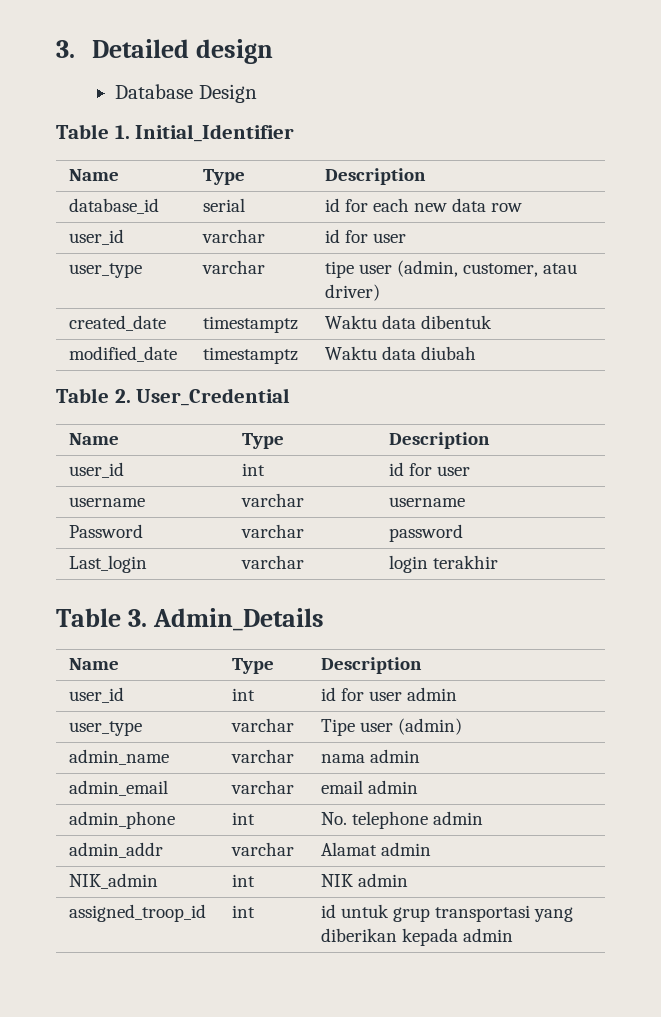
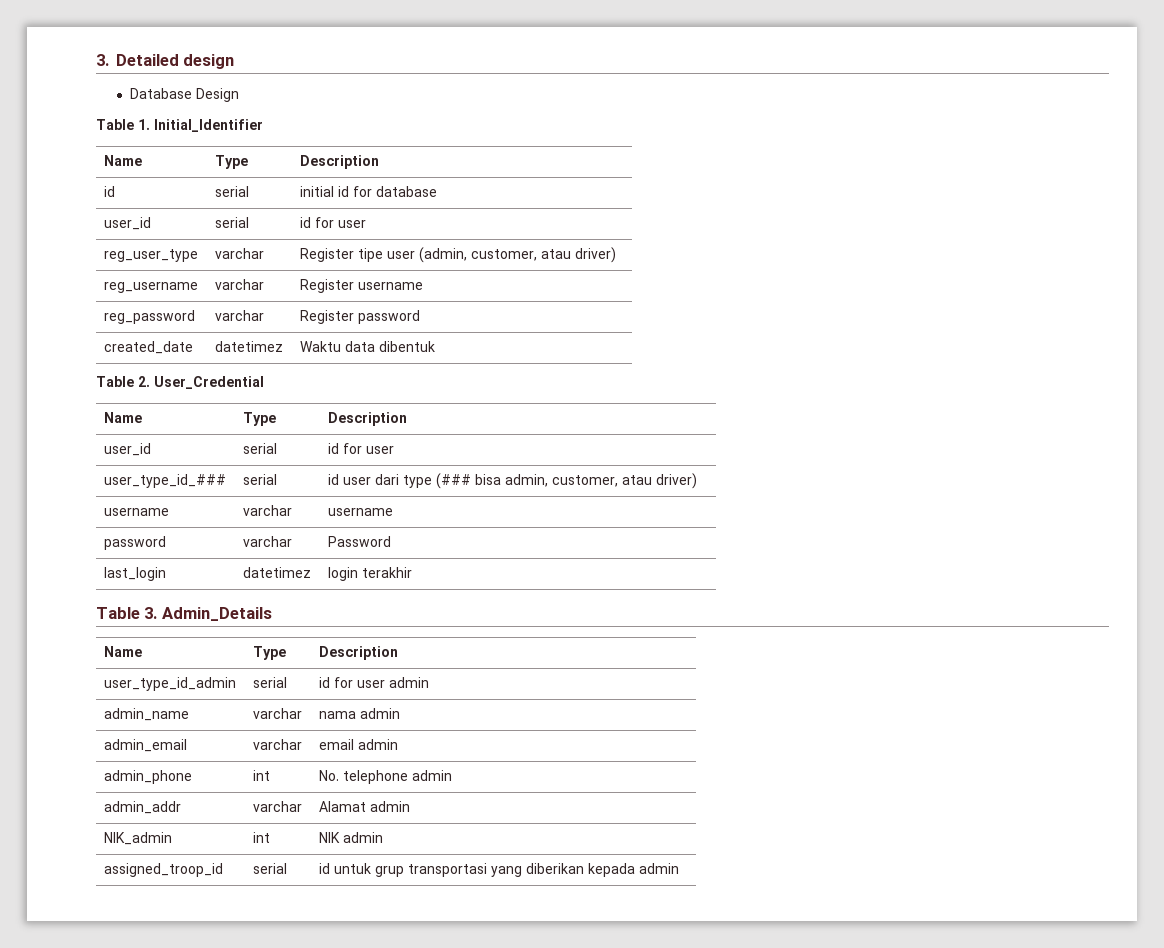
- database_id | serial | id for each new data row
- user_id | varchar | id for user
- user_type | varchar | tipe user (admin, customer, atau driver)
+ id | serial | initial id for database
+ user_id | serial | id for user
+ reg_user_type | varchar | Register tipe user (admin, customer, atau driver)
+ reg_username | varchar | Register username
+ reg_password | varchar | Register password
- created_date | timestamptz | Waktu data dibentuk
+ created_date | datetimez | Waktu data dibentuk
- modified_date | timestamptz | Waktu data diubah
  Table 2. User_Credential
  Name | Type | Description
- user_id | int | id for user
+ user_id | serial | id for user
+ user_type_id_### | serial | id user dari type (### bisa admin, customer, atau driver)
- Password | varchar | password
- Last_login | varchar | login terakhir
+ password | varchar | Password
+ last_login | datetimez | login terakhir
- user_id | int | id for user admin
+ user_type_id_admin | serial | id for user admin
- user_type | varchar | Tipe user (admin)
- assigned_troop_id | int | id untuk grup transportasi yang diberikan kepada admin
+ assigned_troop_id | serial | id untuk grup transportasi yang diberikan kepada admin

